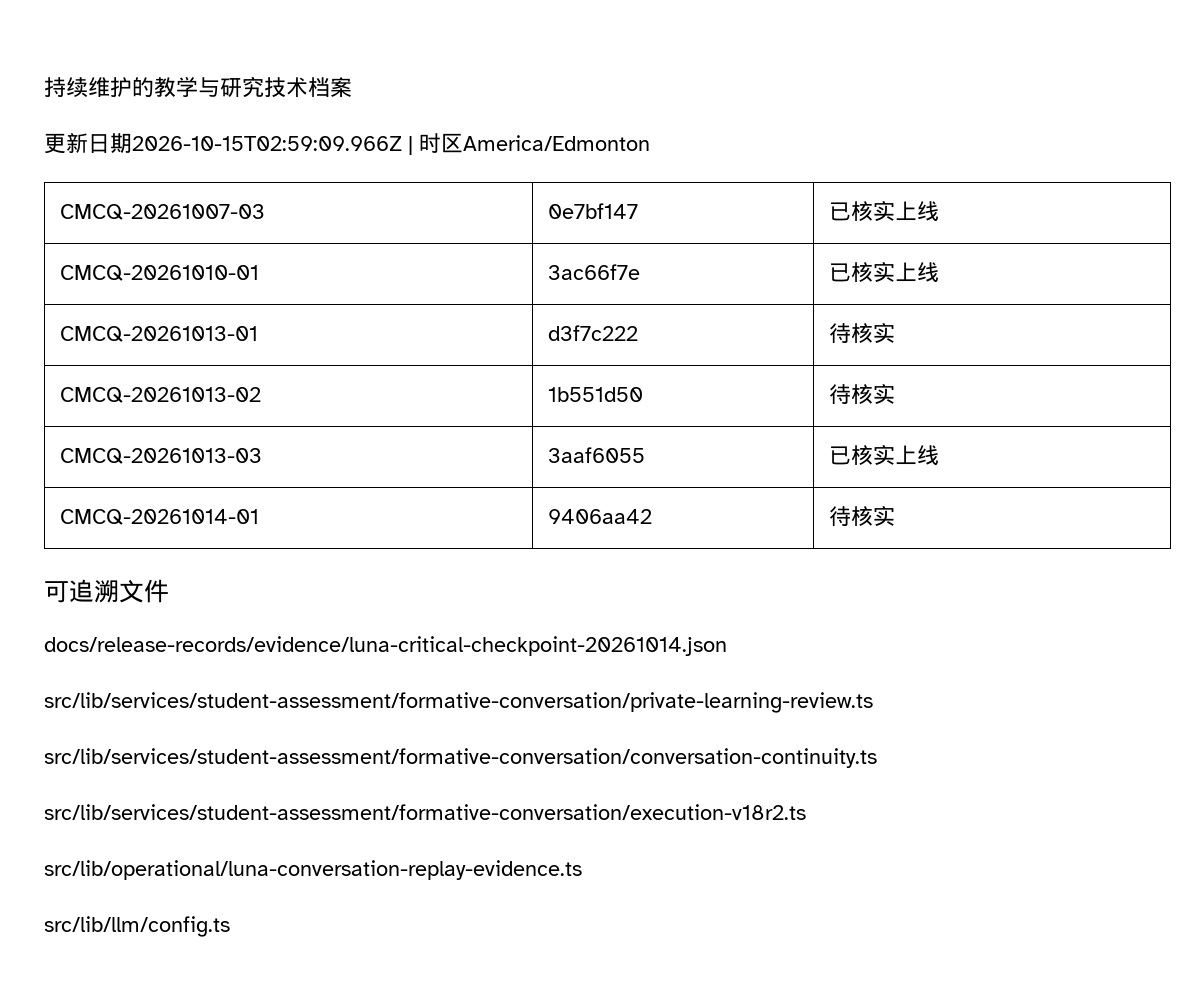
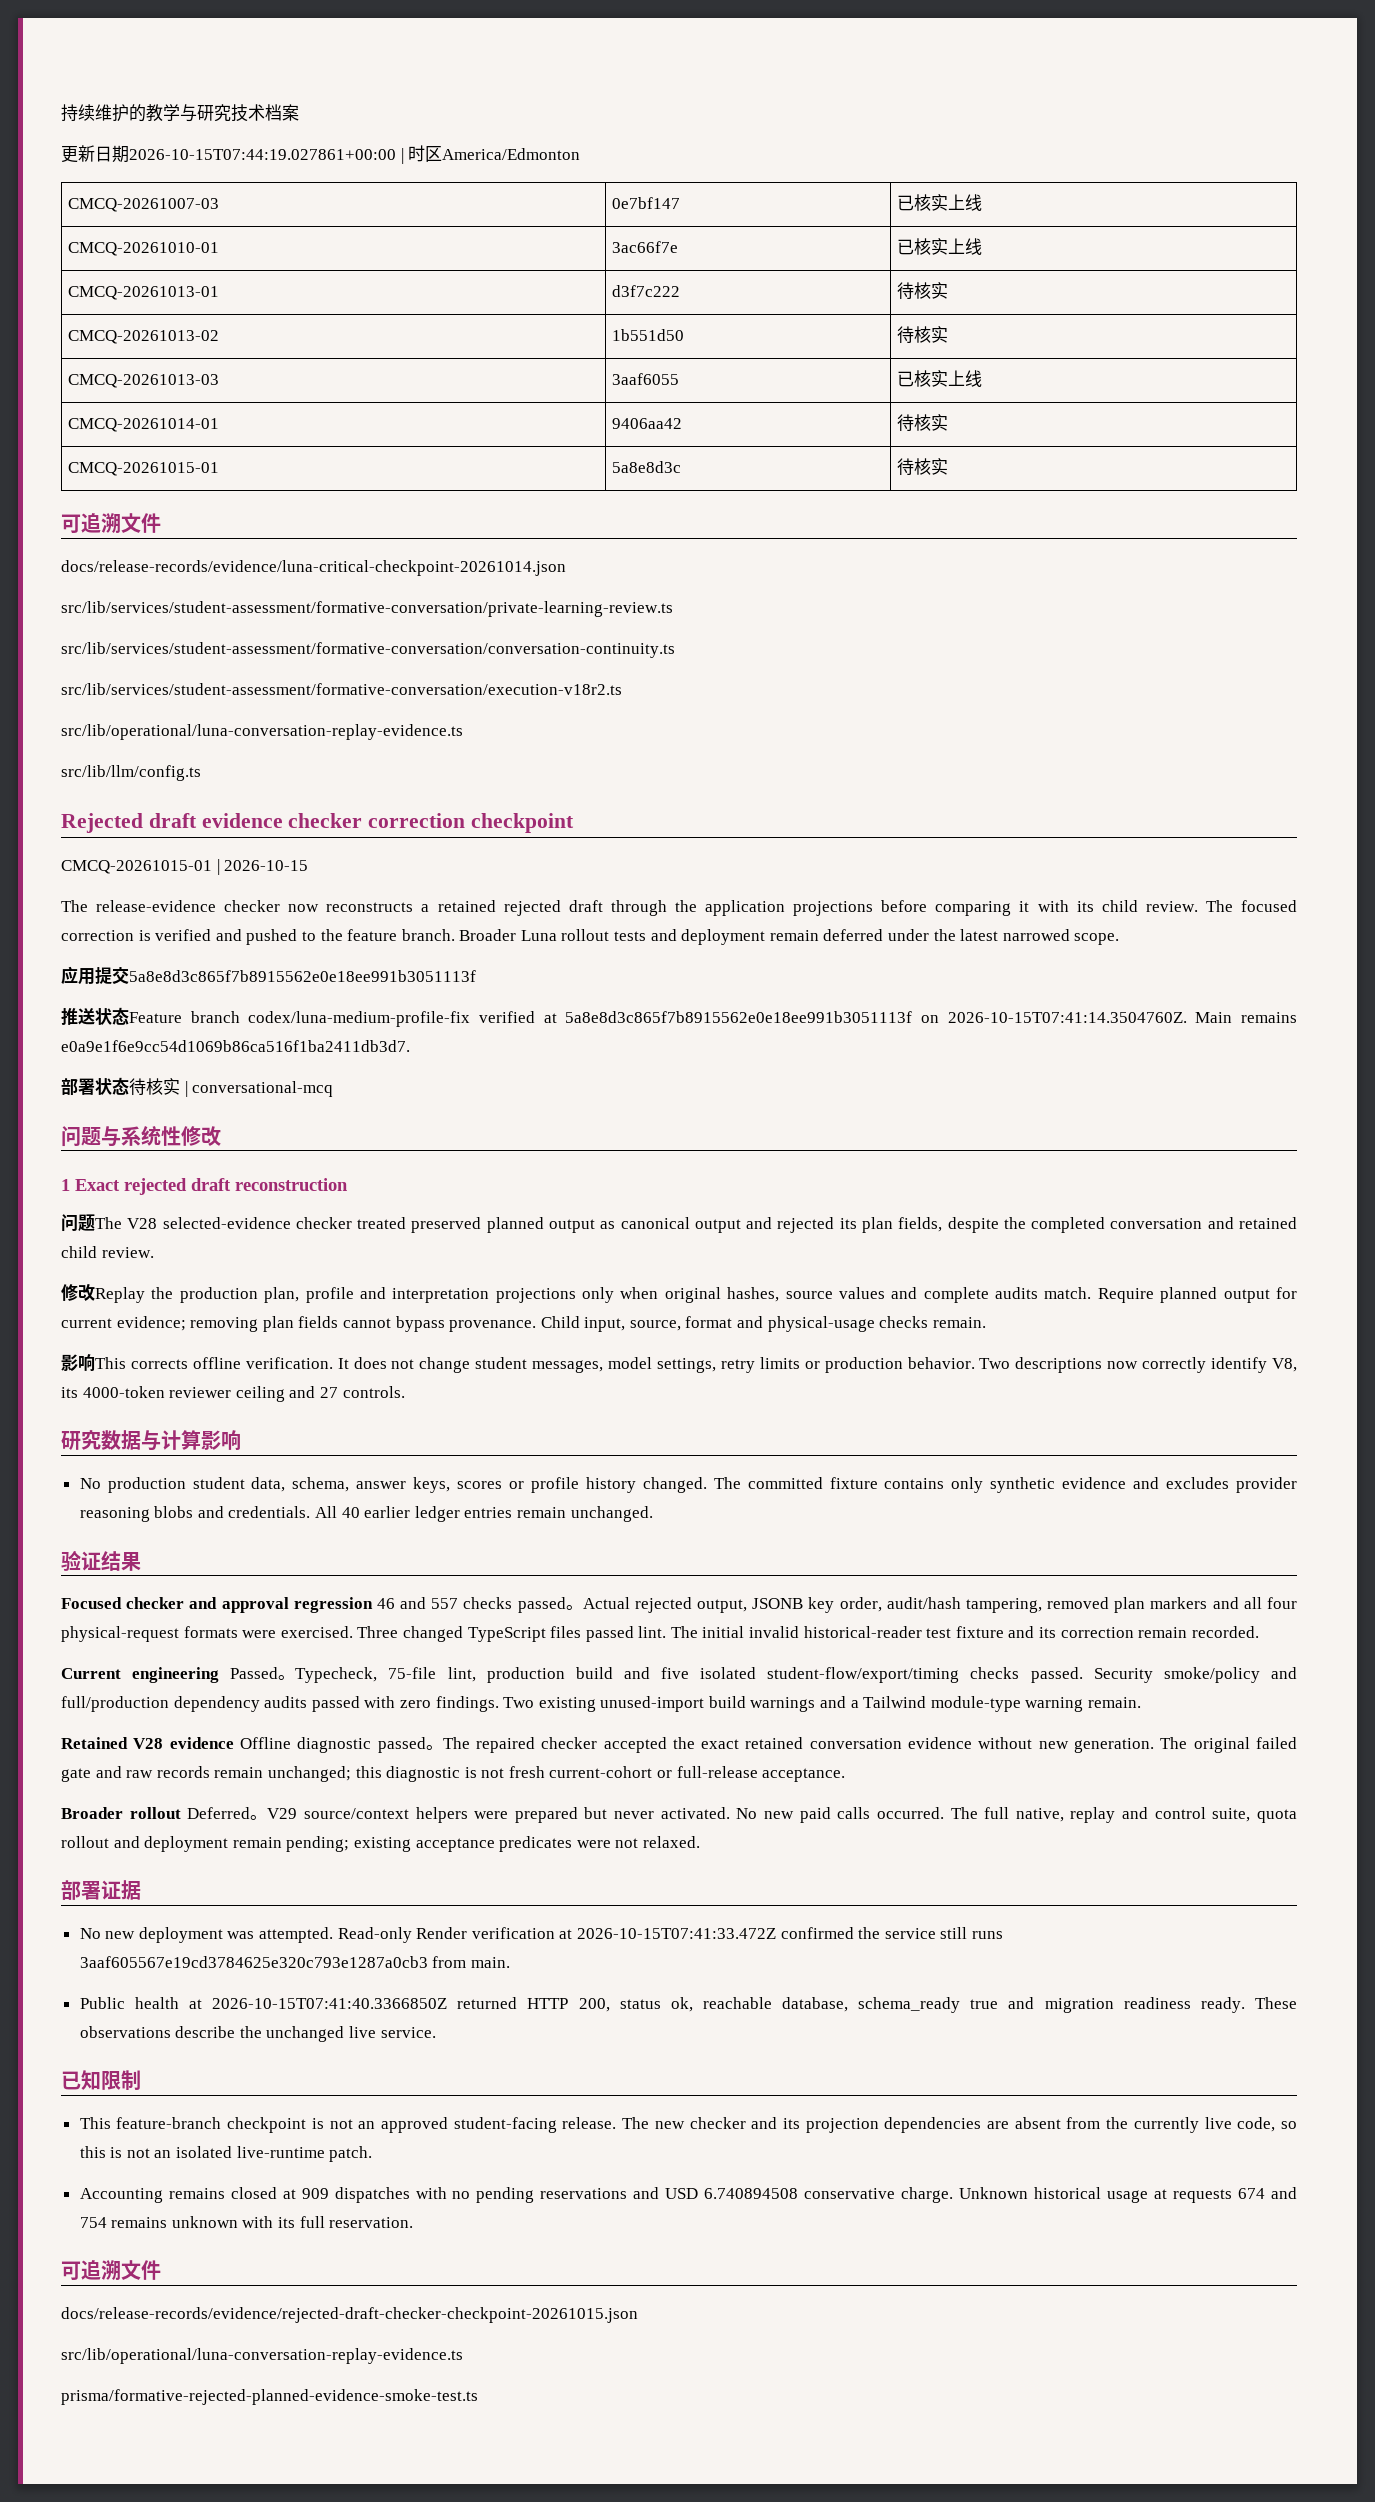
- 更新日期2026-10-15T02:59:09.966Z | 时区America/Edmonton
+ 更新日期2026-10-15T07:44:19.027861+00:00 | 时区America/Edmonton
+ CMCQ-20261015-01 | 5a8e8d3c | 待核实
+ Rejected draft evidence checker correction checkpoint
+ CMCQ-20261015-01 | 2026-10-15
+ The release-evidence checker now reconstructs a retained rejected draft through the application projections before comparing it with its child review. The focused correction is verified and pushed to the feature branch. Broader Luna rollout tests and deployment remain deferred under the latest narrowed scope.
+ 应用提交5a8e8d3c865f7b8915562e0e18ee991b3051113f
+ 推送状态Feature branch codex/luna-medium-profile-fix verified at 5a8e8d3c865f7b8915562e0e18ee991b3051113f on 2026-10-15T07:41:14.3504760Z. Main remains e0a9e1f6e9cc54d1069b86ca516f1ba2411db3d7.
+ 部署状态待核实 | conversational-mcq
+ 问题与系统性修改
+ 1 Exact rejected draft reconstruction
+ 问题The V28 selected-evidence checker treated preserved planned output as canonical output and rejected its plan fields, despite the completed conversation and retained child review.
+ 修改Replay the production plan, profile and interpretation projections only when original hashes, source values and complete audits match. Require planned output for current evidence; removing plan fields cannot bypass provenance. Child input, source, format and physical-usage checks remain.
+ 影响This corrects offline verification. It does not change student messages, model settings, retry limits or production behavior. Two descriptions now correctly identify V8, its 4000-token reviewer ceiling and 27 controls.
+ 研究数据与计算影响
+ No production student data, schema, answer keys, scores or profile history changed. The committed fixture contains only synthetic evidence and excludes provider reasoning blobs and credentials. All 40 earlier ledger entries remain unchanged.
+ 验证结果
+ Focused checker and approval regression 46 and 557 checks passed。Actual rejected output, JSONB key order, audit/hash tampering, removed plan markers and all four physical-request formats were exercised. Three changed TypeScript files passed lint. The initial invalid historical-reader test fixture and its correction remain recorded.
+ Current engineering Passed。Typecheck, 75-file lint, production build and five isolated student-flow/export/timing checks passed. Security smoke/policy and full/production dependency audits passed with zero findings. Two existing unused-import build warnings and a Tailwind module-type warning remain.
+ Retained V28 evidence Offline diagnostic passed。The repaired checker accepted the exact retained conversation evidence without new generation. The original failed gate and raw records remain unchanged; this diagnostic is not fresh current-cohort or full-release acceptance.
+ Broader rollout Deferred。V29 source/context helpers were prepared but never activated. No new paid calls occurred. The full native, replay and control suite, quota rollout and deployment remain pending; existing acceptance predicates were not relaxed.
+ 部署证据
+ No new deployment was attempted. Read-only Render verification at 2026-10-15T07:41:33.472Z confirmed the service still runs 3aaf605567e19cd3784625e320c793e1287a0cb3 from main.
+ Public health at 2026-10-15T07:41:40.3366850Z returned HTTP 200, status ok, reachable database, schema_ready true and migration readiness ready. These observations describe the unchanged live service.
+ 已知限制
+ This feature-branch checkpoint is not an approved student-facing release. The new checker and its projection dependencies are absent from the currently live code, so this is not an isolated live-runtime patch.
+ Accounting remains closed at 909 dispatches with no pending reservations and USD 6.740894508 conservative charge. Unknown historical usage at requests 674 and 754 remains unknown with its full reservation.
+ 可追溯文件
+ docs/release-records/evidence/rejected-draft-checker-checkpoint-20261015.json
+ src/lib/operational/luna-conversation-replay-evidence.ts
+ prisma/formative-rejected-planned-evidence-smoke-test.ts

